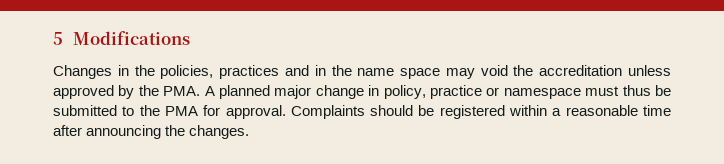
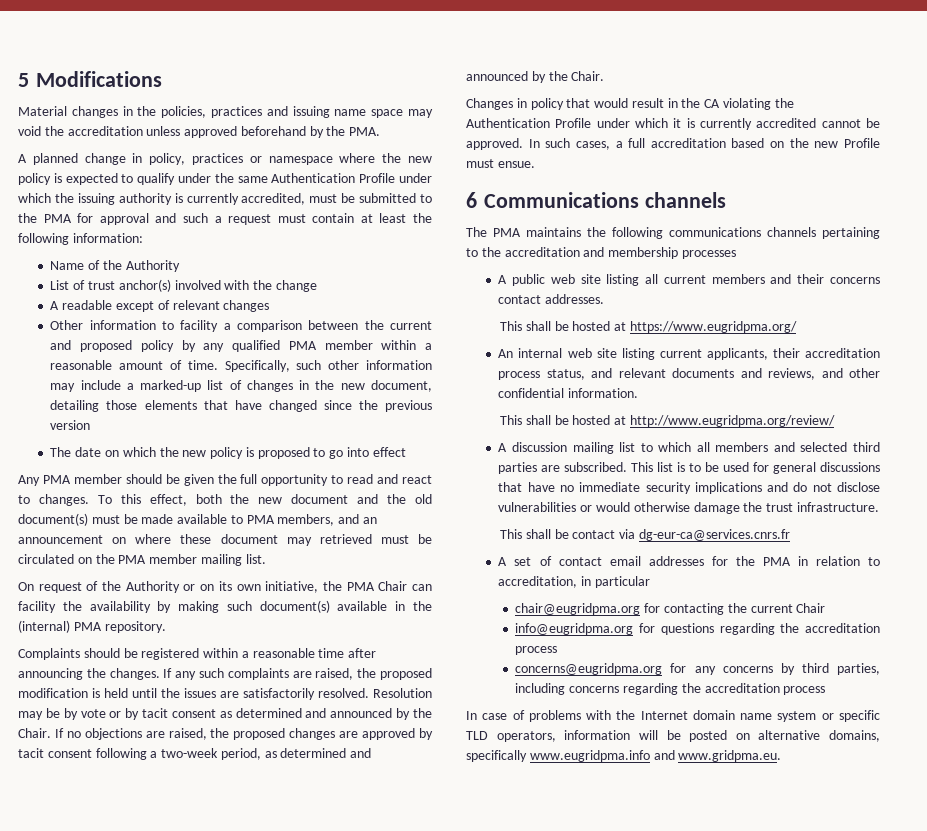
- Changes in the policies, practices and in the name space may void the accreditation unless approved by the PMA. A planned major change in policy, practice or namespace must thus be submitted to the PMA for approval. Complaints should be registered within a reasonable time after announcing the changes.
+ Material changes in the policies, practices and issuing name space may void the accreditation unless approved beforehand by the PMA.
+ A planned change in policy, practices or namespace where the new policy is expected to qualify under the same Authentication Profile under which the issuing authority is currently accredited, must be submitted to the PMA for approval and such a request must contain at least the following information:
+ Name of the Authority
+ List of trust anchor(s) involved with the change
+ A readable except of relevant changes
+ Other information to facility a comparison between the current and proposed policy by any qualified PMA member within a reasonable amount of time. Specifically, such other information may include a marked-up list of changes in the new document, detailing those elements that have changed since the previous version
+ The date on which the new policy is proposed to go into effect
+ Any PMA member should be given the full opportunity to read and react to changes. To this effect, both the new document and the old document(s) must be made available to PMA members, and an announcement on where these document may retrieved must be circulated on the PMA member mailing list.
+ On request of the Authority or on its own initiative, the PMA Chair can facility the availability by making such document(s) available in the (internal) PMA repository.
+ Complaints should be registered within a reasonable time after announcing the changes.
+ If any such complaints are raised, the proposed modification is held until the issues are satisfactorily resolved. Resolution may be by vote or by tacit consent as determined and announced by the Chair. If no objections are raised, the proposed changes are approved by tacit consent following a two-week period, as determined and announced by the Chair.
+ Changes in policy that would result in the CA violating the Authentication Profile under which it is currently accredited cannot be approved. In such cases, a full accreditation based on the new Profile must ensue.
+ 6 Communications channels
+ The PMA maintains the following communications channels pertaining to the accreditation and membership processes
+ A public web site listing all current members and their concerns contact addresses.
+ This shall be hosted at https://www.eugridpma.org/
+ An internal web site listing current applicants, their accreditation process status, and relevant documents and reviews, and other confidential information.
+ This shall be hosted at http://www.eugridpma.org/review/
+ A discussion mailing list to which all members and selected third parties are subscribed. This list is to be used for general discussions that have no immediate security implications and do not disclose vulnerabilities or would otherwise damage the trust infrastructure.
+ This shall be contact via dg-eur-ca@services.cnrs.fr
+ A set of contact email addresses for the PMA in relation to accreditation, in particular
+ chair@eugridpma.org for contacting the current Chair
+ info@eugridpma.org for questions regarding the accreditation process
+ concerns@eugridpma.org for any concerns by third parties, including concerns regarding the accreditation process
+ In case of problems with the Internet domain name system or specific TLD operators, information will be posted on alternative domains, specifically www.eugridpma.info and www.gridpma.eu.

